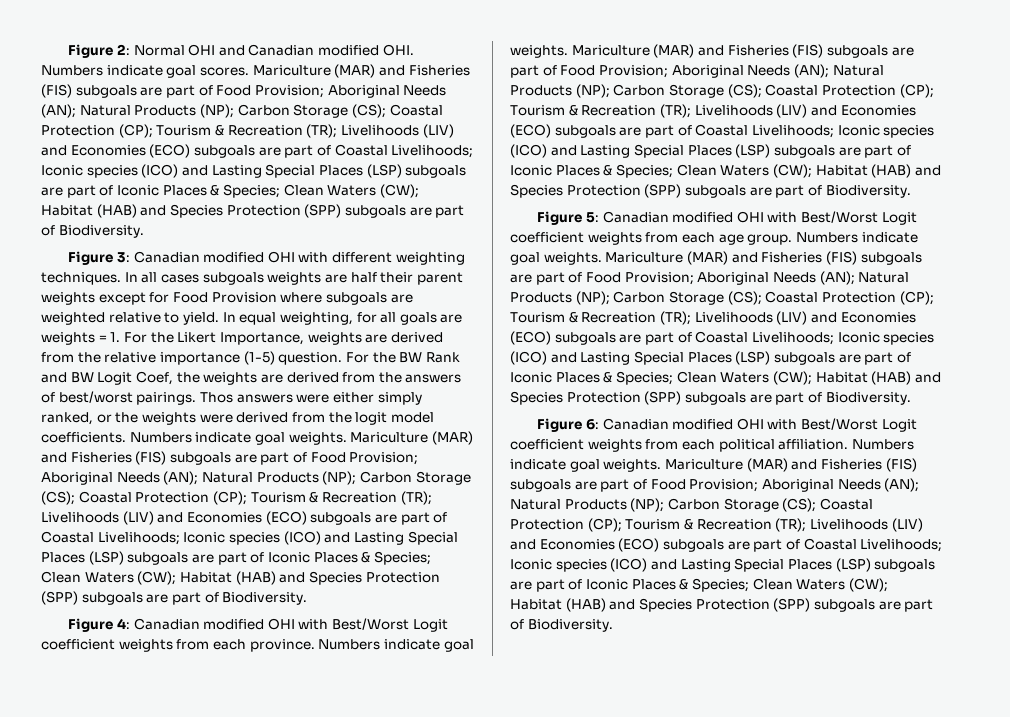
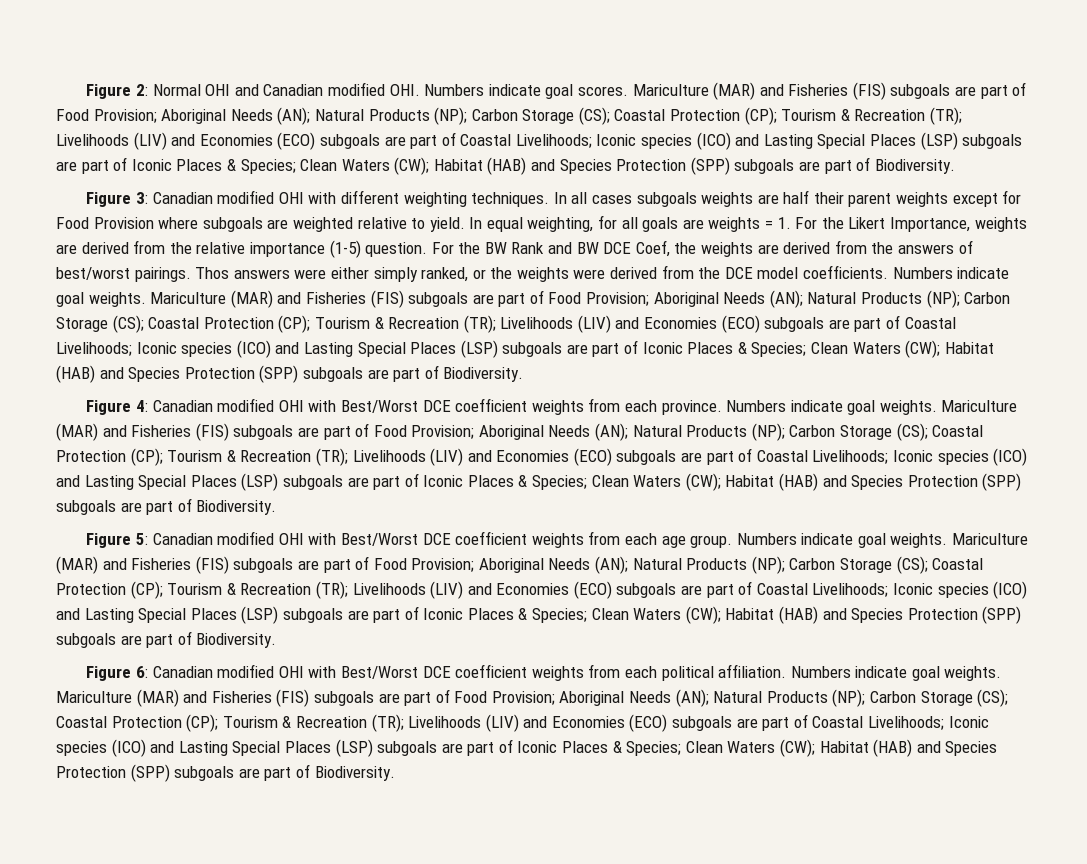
- For the BW Rank and BW Logit Coef, the weights are derived from the answers of best/worst pairings.
+ For the BW Rank and BW DCE Coef, the weights are derived from the answers of best/worst pairings.
- Thos answers were either simply ranked, or the weights were derived from the logit model coefficients.
+ Thos answers were either simply ranked, or the weights were derived from the DCE model coefficients.
- Figure 4: Canadian modified OHI with Best/Worst Logit coefficient weights from each province.
+ Figure 4: Canadian modified OHI with Best/Worst DCE coefficient weights from each province.
- Figure 5: Canadian modified OHI with Best/Worst Logit coefficient weights from each age group.
+ Figure 5: Canadian modified OHI with Best/Worst DCE coefficient weights from each age group.
- Figure 6: Canadian modified OHI with Best/Worst Logit coefficient weights from each political affiliation.
+ Figure 6: Canadian modified OHI with Best/Worst DCE coefficient weights from each political affiliation.

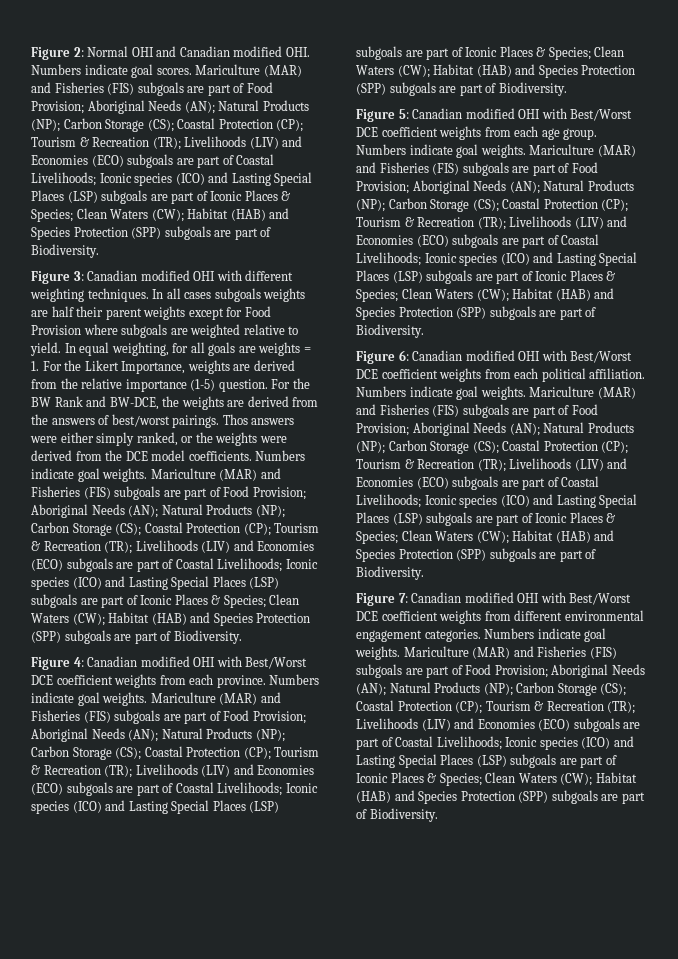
- For the BW Rank and BW DCE Coef, the weights are derived from the answers of best/worst pairings.
+ For the BW Rank and BW-DCE, the weights are derived from the answers of best/worst pairings.
+ Figure 7: Canadian modified OHI with Best/Worst DCE coefficient weights from different environmental engagement categories. Numbers indicate goal weights. Mariculture (MAR) and Fisheries (FIS) subgoals are part of Food Provision; Aboriginal Needs (AN); Natural Products (NP); Carbon Storage (CS); Coastal Protection (CP); Tourism & Recreation (TR); Livelihoods (LIV) and Economies (ECO) subgoals are part of Coastal Livelihoods; Iconic species (ICO) and Lasting Special Places (LSP) subgoals are part of Iconic Places & Species; Clean Waters (CW); Habitat (HAB) and Species Protection (SPP) subgoals are part of Biodiversity.

